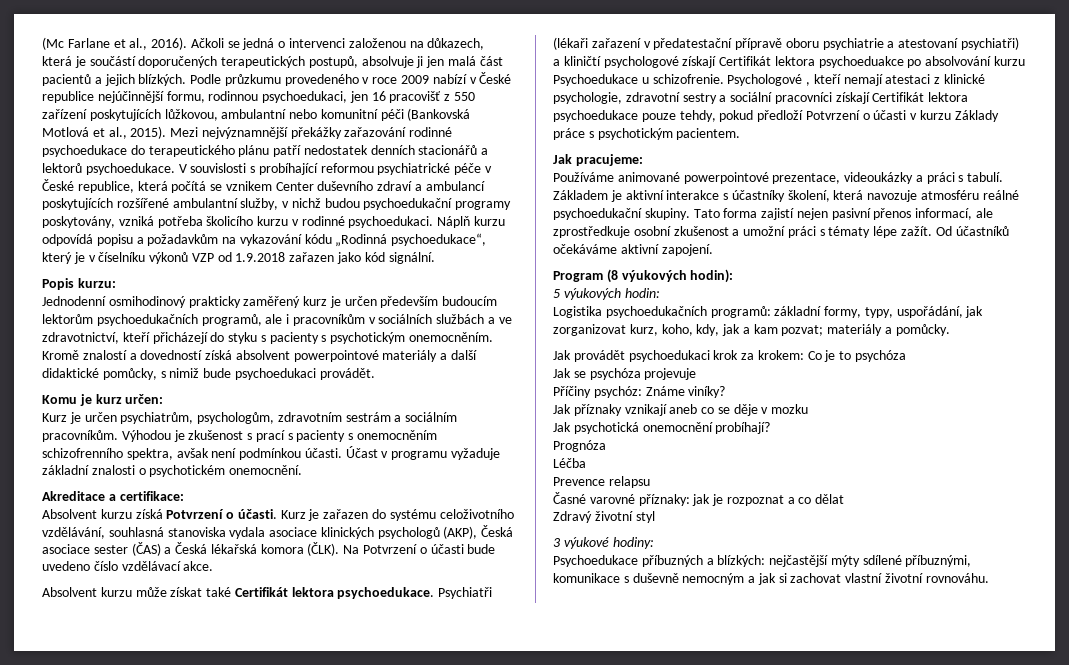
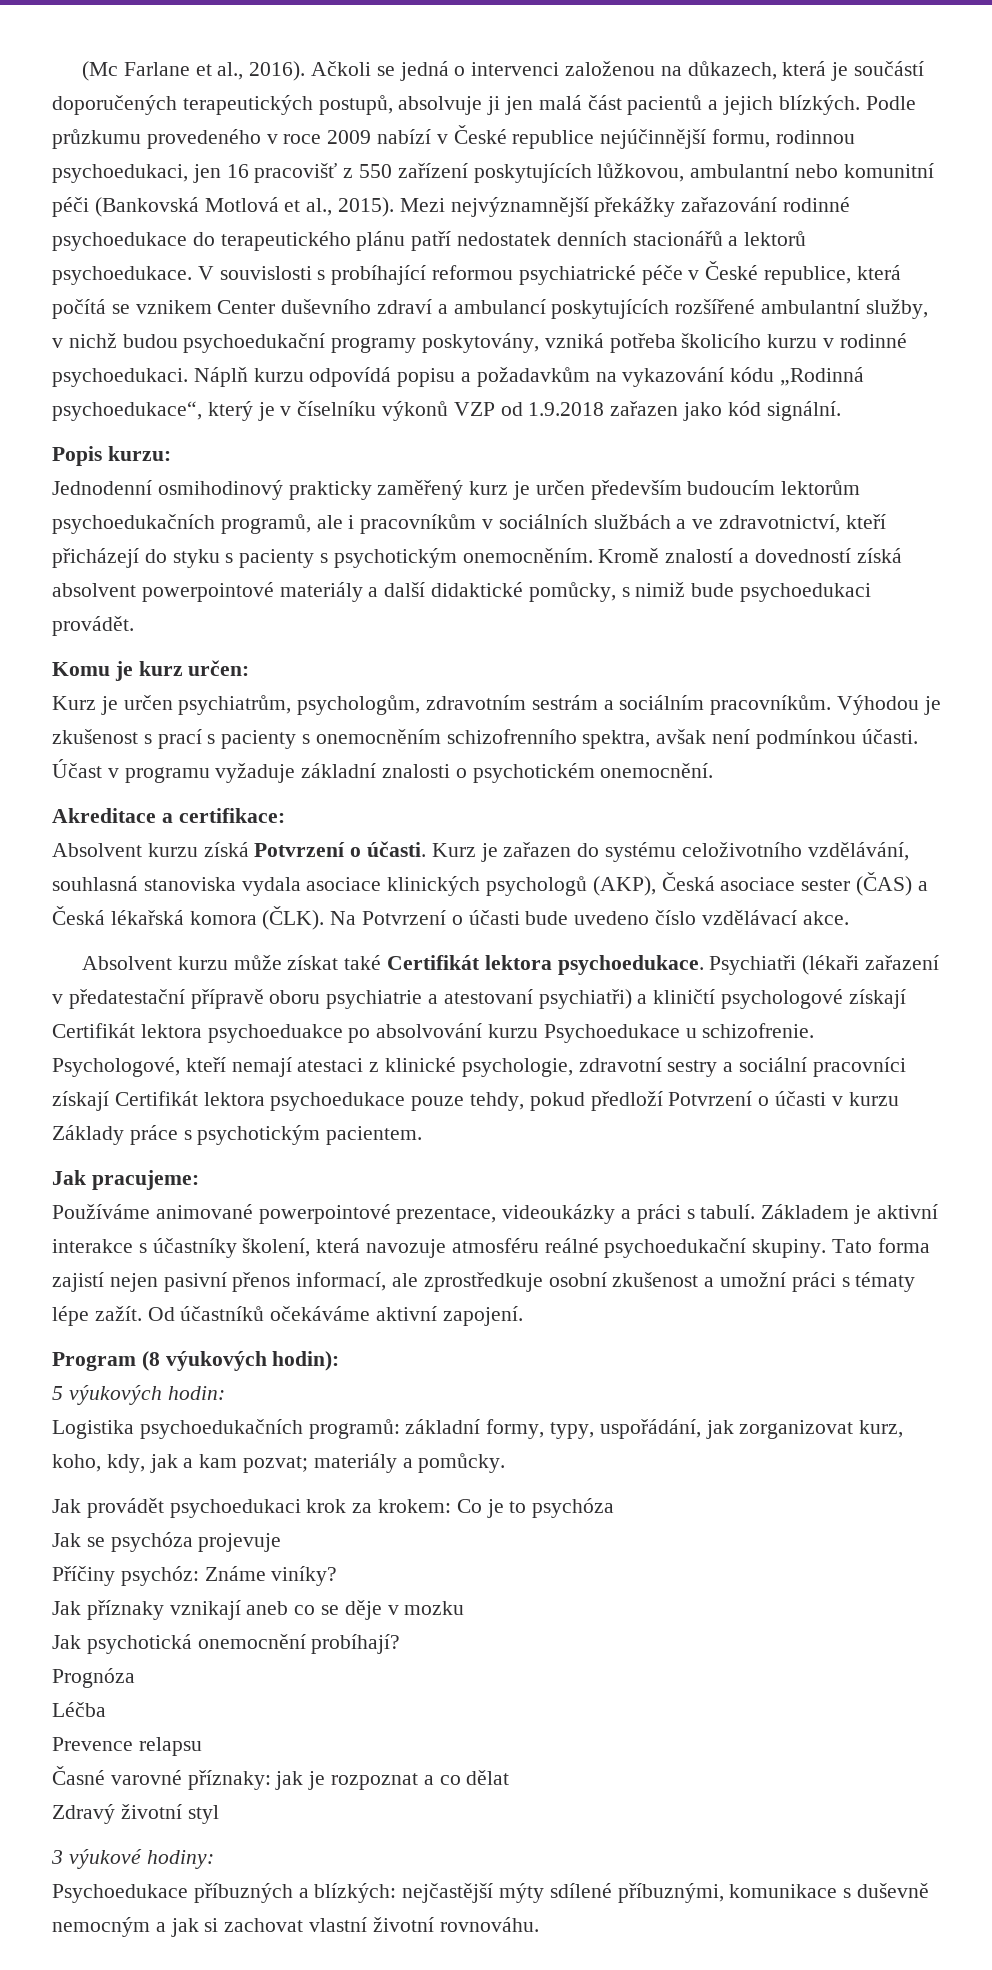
- Psychologové , kteří nemají atestaci z klinické psychologie, zdravotní sestry a sociální pracovníci získají Certifikát lektora psychoedukace pouze tehdy, pokud předloží Potvrzení o účasti v kurzu Základy práce s psychotickým pacientem.
+ Psychologové, kteří nemají atestaci z klinické psychologie, zdravotní sestry a sociální pracovníci získají Certifikát lektora psychoedukace pouze tehdy, pokud předloží Potvrzení o účasti v kurzu Základy práce s psychotickým pacientem.

